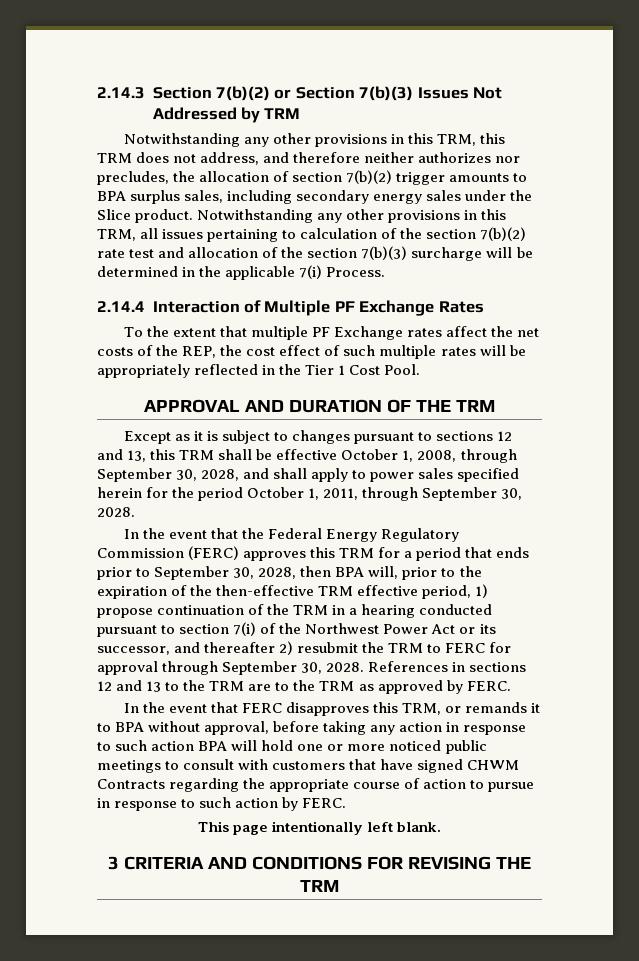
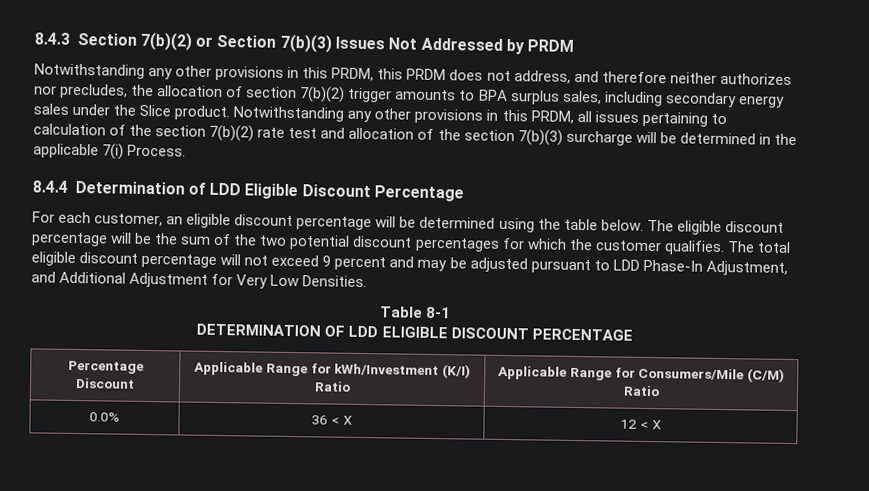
- 2.14.3 Section 7(b)(2) or Section 7(b)(3) Issues Not Addressed by TRM
- Notwithstanding any other provisions in this TRM, this TRM does not address, and therefore neither authorizes nor precludes, the allocation of section 7(b)(2) trigger amounts to BPA surplus sales, including secondary energy sales under the Slice product.
+ 8.4.3 Section 7(b)(2) or Section 7(b)(3) Issues Not Addressed by PRDM
+ Notwithstanding any other provisions in this PRDM, this PRDM does not address, and therefore neither authorizes nor precludes, the allocation of section 7(b)(2) trigger amounts to BPA surplus sales, including secondary energy sales under the Slice product.
- Notwithstanding any other provisions in this TRM, all issues pertaining to calculation of the section 7(b)(2) rate test and allocation of the section 7(b)(3) surcharge will be determined in the applicable 7(i) Process.
+ Notwithstanding any other provisions in this PRDM, all issues pertaining to calculation of the section 7(b)(2) rate test and allocation of the section 7(b)(3) surcharge will be determined in the applicable 7(i) Process.
- 2.14.4 Interaction of Multiple PF Exchange Rates
- To the extent that multiple PF Exchange rates affect the net costs of the REP, the cost effect of such multiple rates will be appropriately reflected in the Tier 1 Cost Pool.
- APPROVAL AND DURATION OF THE TRM
- Except as it is subject to changes pursuant to sections 12 and 13, this TRM shall be effective October 1, 2008, through September 30, 2028, and shall apply to power sales specified herein for the period October 1, 2011, through September 30, 2028.
- In the event that the Federal Energy Regulatory Commission (FERC) approves this TRM for a period that ends prior to September 30, 2028, then BPA will, prior to the expiration of the then-effective TRM effective period, 1) propose continuation of the TRM in a hearing conducted pursuant to section 7(i) of the Northwest Power Act or its successor, and thereafter 2) resubmit the TRM to FERC for approval through September 30, 2028. References in sections 12 and 13 to the TRM are to the TRM as approved by FERC.
- In the event that FERC disapproves this TRM, or remands it to BPA without approval, before taking any action in response to such action BPA will hold one or more noticed public meetings to consult with customers that have signed CHWM Contracts regarding the appropriate course of action to pursue in response to such action by FERC.
- This page intentionally left blank.
- 3 CRITERIA AND CONDITIONS FOR REVISING THE TRM
+ 8.4.4 Determination of LDD Eligible Discount Percentage
+ For each customer, an eligible discount percentage will be determined using the table below. The eligible discount percentage will be the sum of the two potential discount percentages for which the customer qualifies. The total eligible discount percentage will not exceed 9 percent and may be adjusted pursuant to LDD Phase-In Adjustment, and Additional Adjustment for Very Low Densities.
+ Table 8-1
+ DETERMINATION OF LDD ELIGIBLE DISCOUNT PERCENTAGE
+ Percentage Discount | Applicable Range for kWh/Investment (K/I) Ratio | Applicable Range for Consumers/Mile (C/M) Ratio
+ 0.0% | 36 < X | 12 < X

